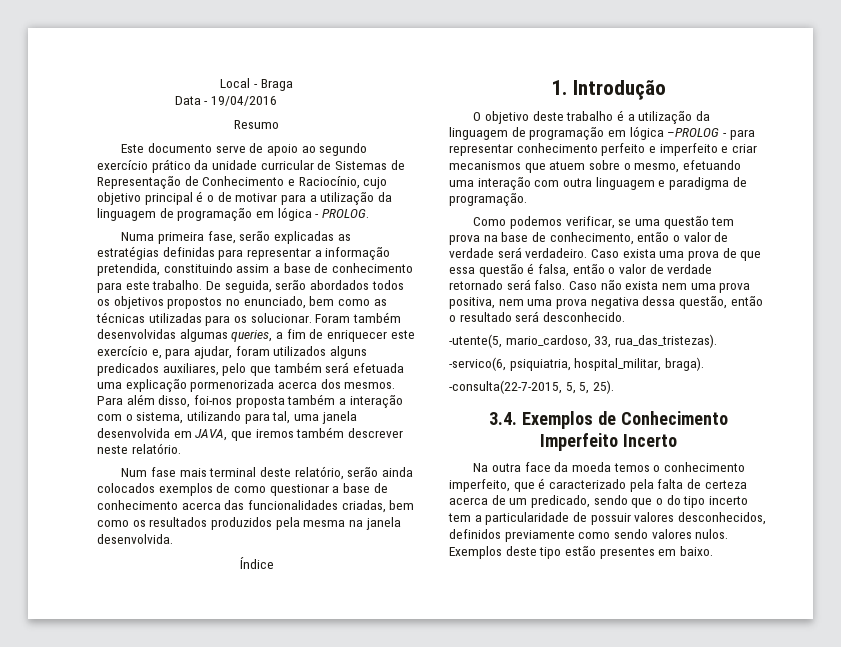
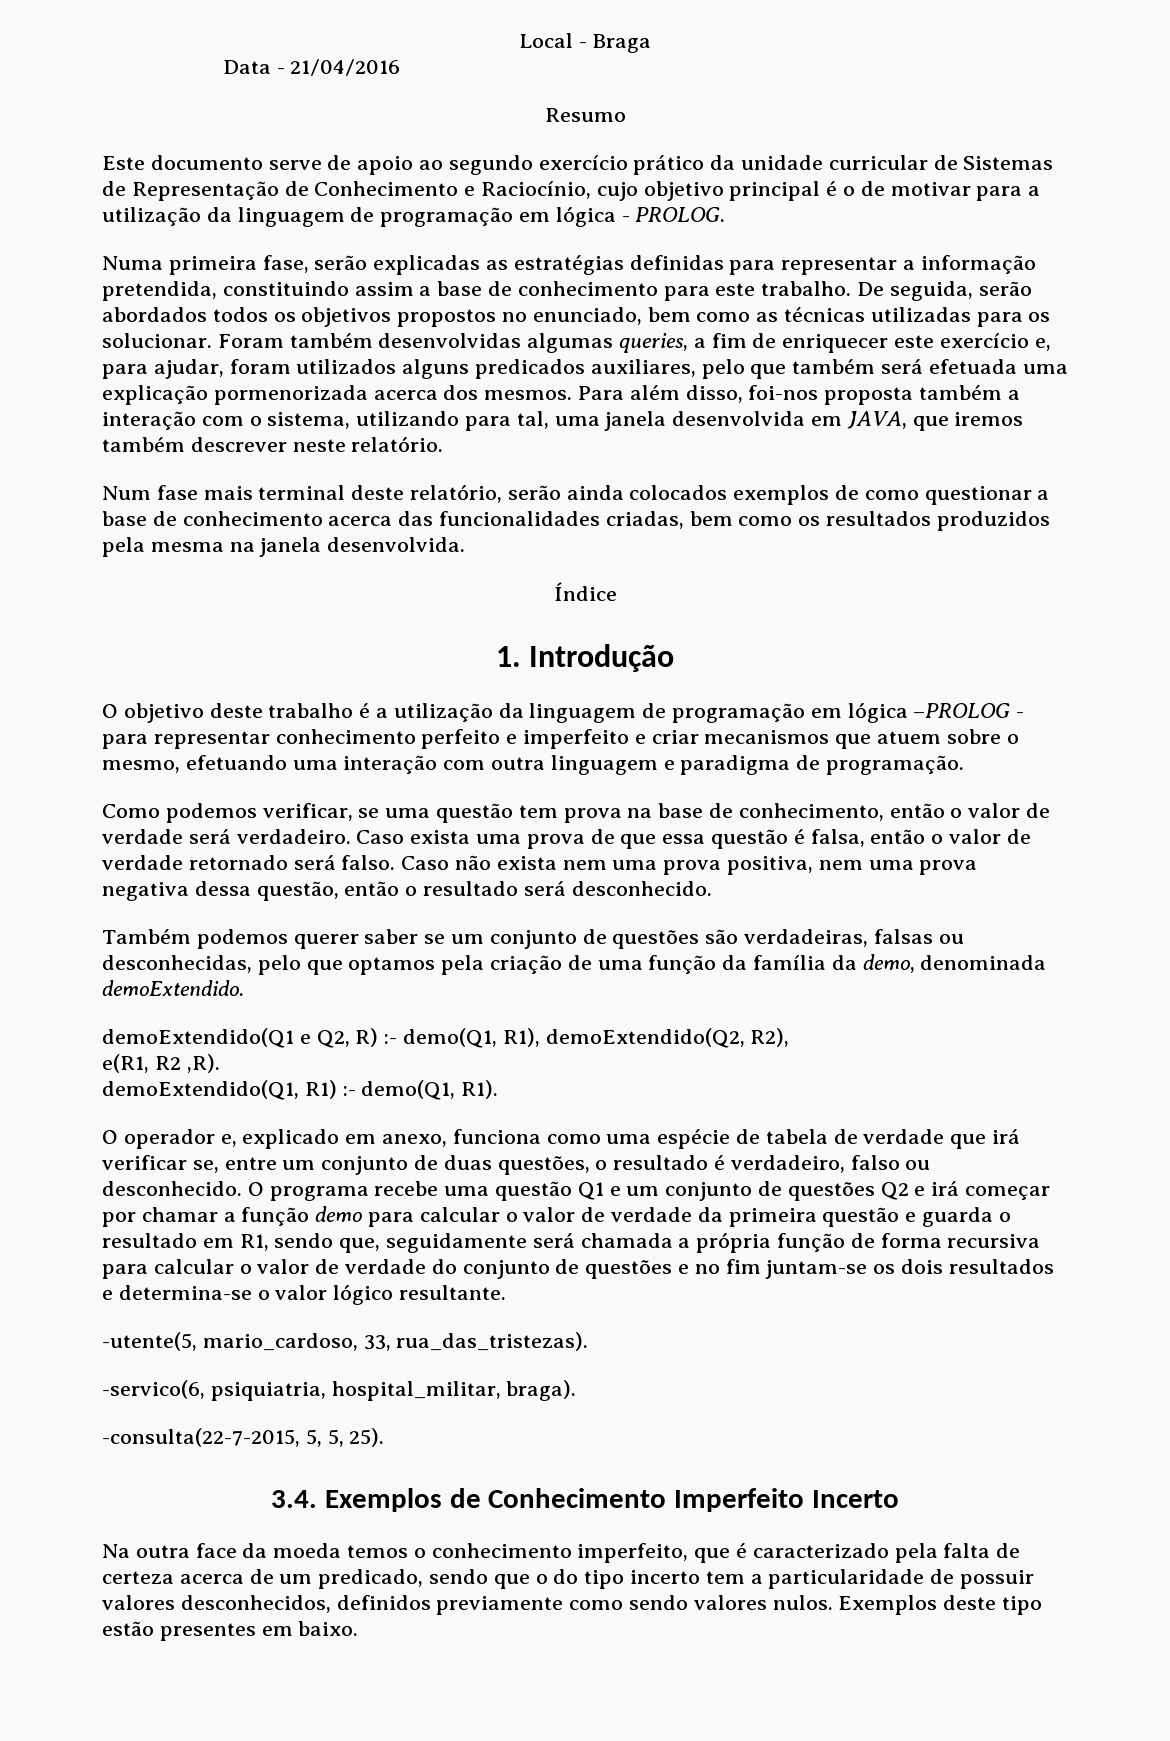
- Data - 19/04/2016
+ Data - 21/04/2016
+ Também podemos querer saber se um conjunto de questões são verdadeiras, falsas ou desconhecidas, pelo que optamos pela criação de uma função da família da demo, denominada demoExtendido.
+ demoExtendido(Q1 e Q2, R) :- demo(Q1, R1), demoExtendido(Q2, R2),
+ e(R1, R2 ,R).
+ demoExtendido(Q1, R1) :- demo(Q1, R1).
+ O operador e, explicado em anexo, funciona como uma espécie de tabela de verdade que irá verificar se, entre um conjunto de duas questões, o resultado é verdadeiro, falso ou desconhecido. O programa recebe uma questão Q1 e um conjunto de questões Q2 e irá começar por chamar a função demo para calcular o valor de verdade da primeira questão e guarda o resultado em R1, sendo que, seguidamente será chamada a própria função de forma recursiva para calcular o valor de verdade do conjunto de questões e no fim juntam-se os dois resultados e determina-se o valor lógico resultante.

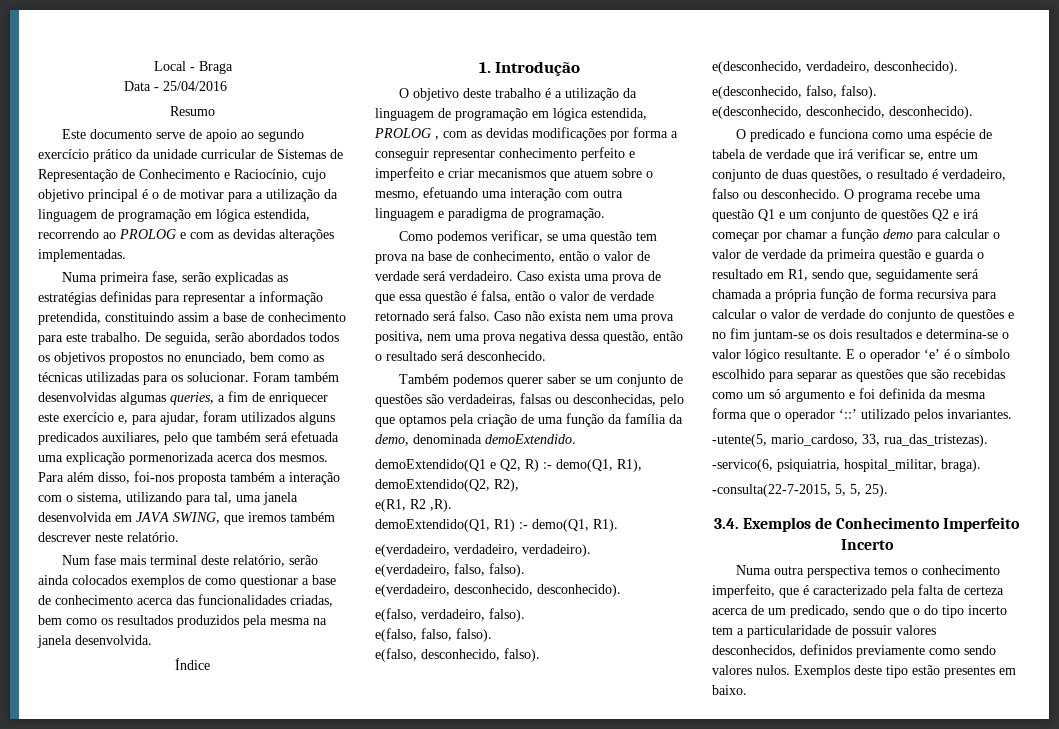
- Data - 21/04/2016
+ Data - 25/04/2016
- Este documento serve de apoio ao segundo exercício prático da unidade curricular de Sistemas de Representação de Conhecimento e Raciocínio, cujo objetivo principal é o de motivar para a utilização da linguagem de programação em lógica - PROLOG.
+ Este documento serve de apoio ao segundo exercício prático da unidade curricular de Sistemas de Representação de Conhecimento e Raciocínio, cujo objetivo principal é o de motivar para a utilização da linguagem de programação em lógica estendida, recorrendo ao PROLOG e com as devidas alterações implementadas.
- Para além disso, foi-nos proposta também a interação com o sistema, utilizando para tal, uma janela desenvolvida em JAVA, que iremos também descrever neste relatório.
+ Para além disso, foi-nos proposta também a interação com o sistema, utilizando para tal, uma janela desenvolvida em JAVA SWING, que iremos também descrever neste relatório.
- O objetivo deste trabalho é a utilização da linguagem de programação em lógica –PROLOG - para representar conhecimento perfeito e imperfeito e criar mecanismos que atuem sobre o mesmo, efetuando uma interação com outra linguagem e paradigma de programação.
+ O objetivo deste trabalho é a utilização da linguagem de programação em lógica estendida, PROLOG , com as devidas modificações por forma a conseguir representar conhecimento perfeito e imperfeito e criar mecanismos que atuem sobre o mesmo, efetuando uma interação com outra linguagem e paradigma de programação.
- O operador e, explicado em anexo, funciona como uma espécie de tabela de verdade que irá verificar se, entre um conjunto de duas questões, o resultado é verdadeiro, falso ou desconhecido.
+ e(verdadeiro, verdadeiro, verdadeiro).
+ e(verdadeiro, falso, falso).
+ e(verdadeiro, desconhecido, desconhecido).
+ e(falso, verdadeiro, falso).
+ e(falso, falso, falso).
+ e(falso, desconhecido, falso).
+ e(desconhecido, verdadeiro, desconhecido).
+ e(desconhecido, falso, falso).
+ e(desconhecido, desconhecido, desconhecido).
+ O predicado e funciona como uma espécie de tabela de verdade que irá verificar se, entre um conjunto de duas questões, o resultado é verdadeiro, falso ou desconhecido.
+ E o operador ‘e’ é o símbolo escolhido para separar as questões que são recebidas como um só argumento e foi definida da mesma forma que o operador ‘::’ utilizado pelos invariantes.
- Na outra face da moeda temos o conhecimento imperfeito, que é caracterizado pela falta de certeza acerca de um predicado, sendo que o do tipo incerto tem a particularidade de possuir valores desconhecidos, definidos previamente como sendo valores nulos.
+ Numa outra perspectiva temos o conhecimento imperfeito, que é caracterizado pela falta de certeza acerca de um predicado, sendo que o do tipo incerto tem a particularidade de possuir valores desconhecidos, definidos previamente como sendo valores nulos.

